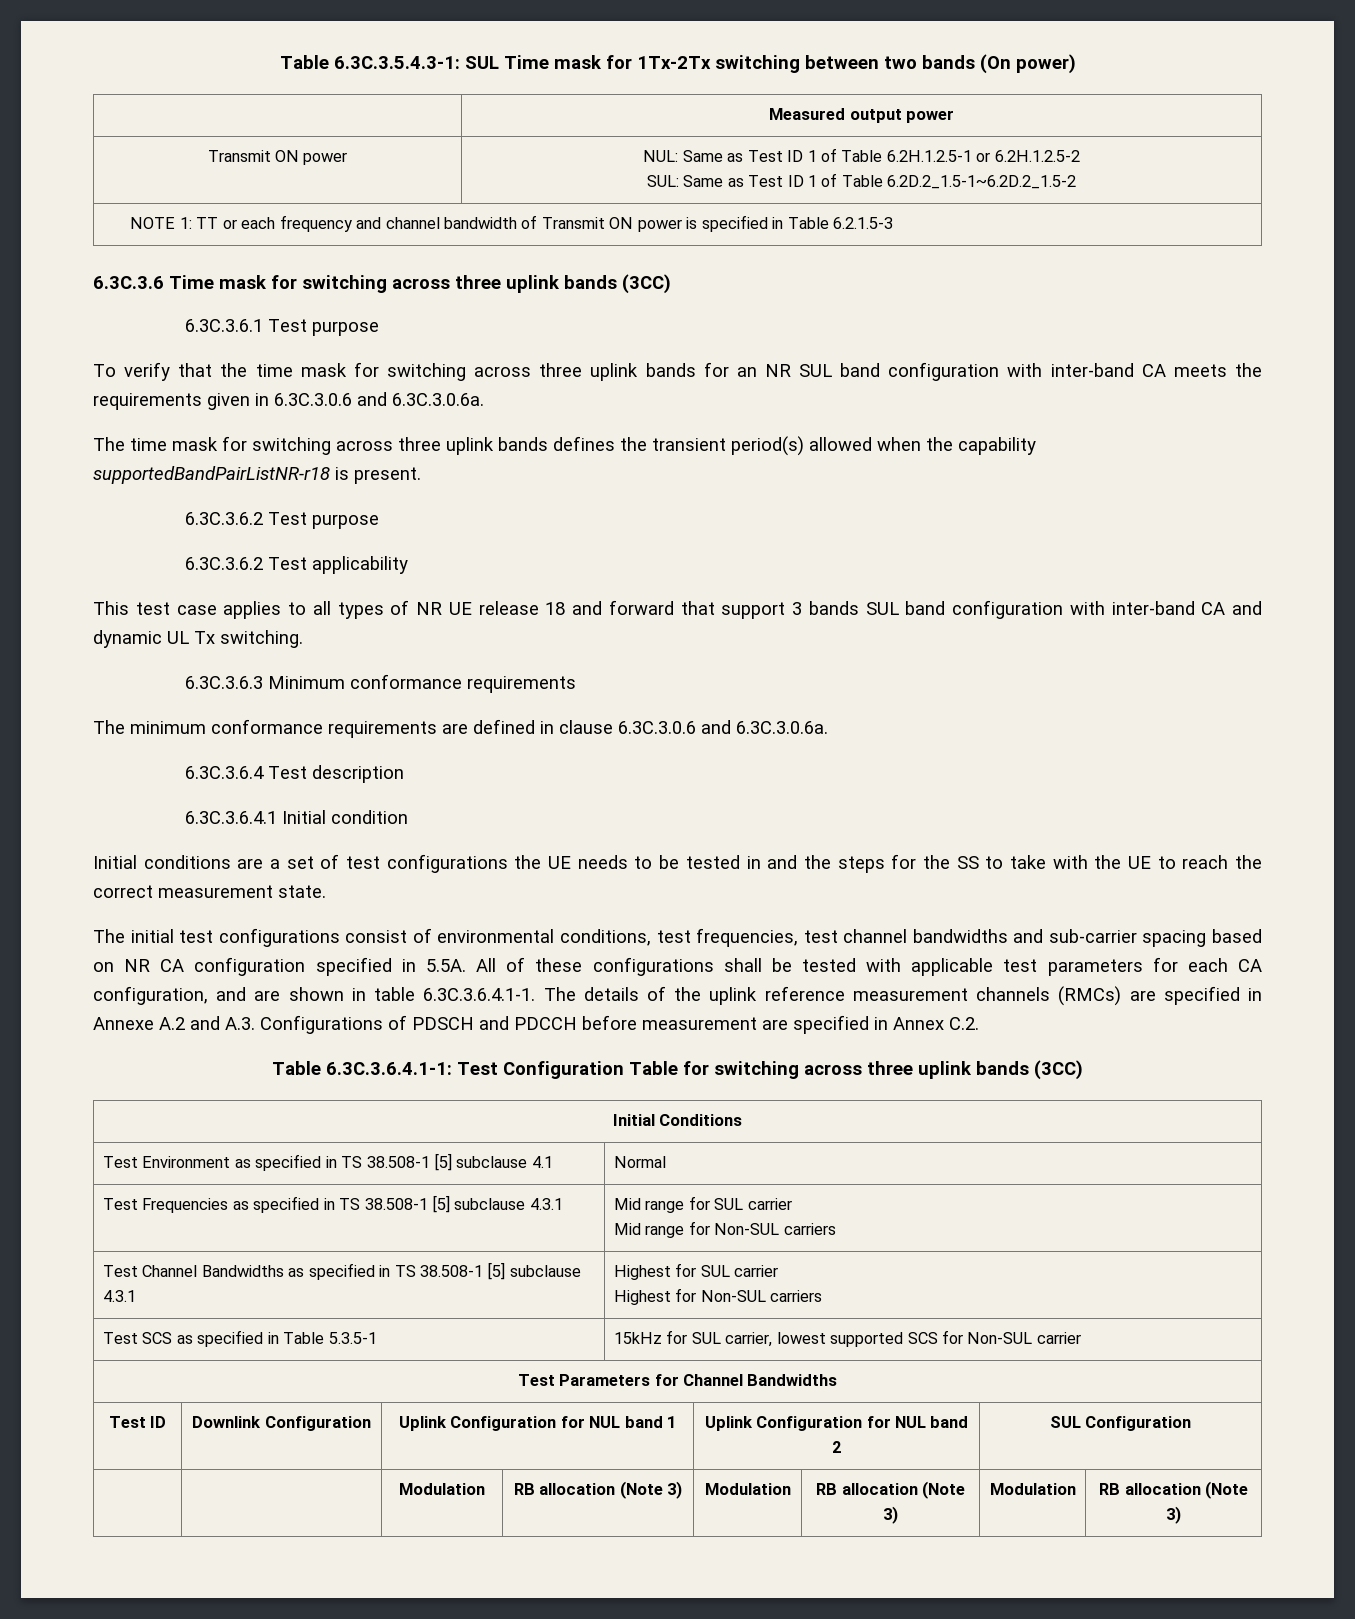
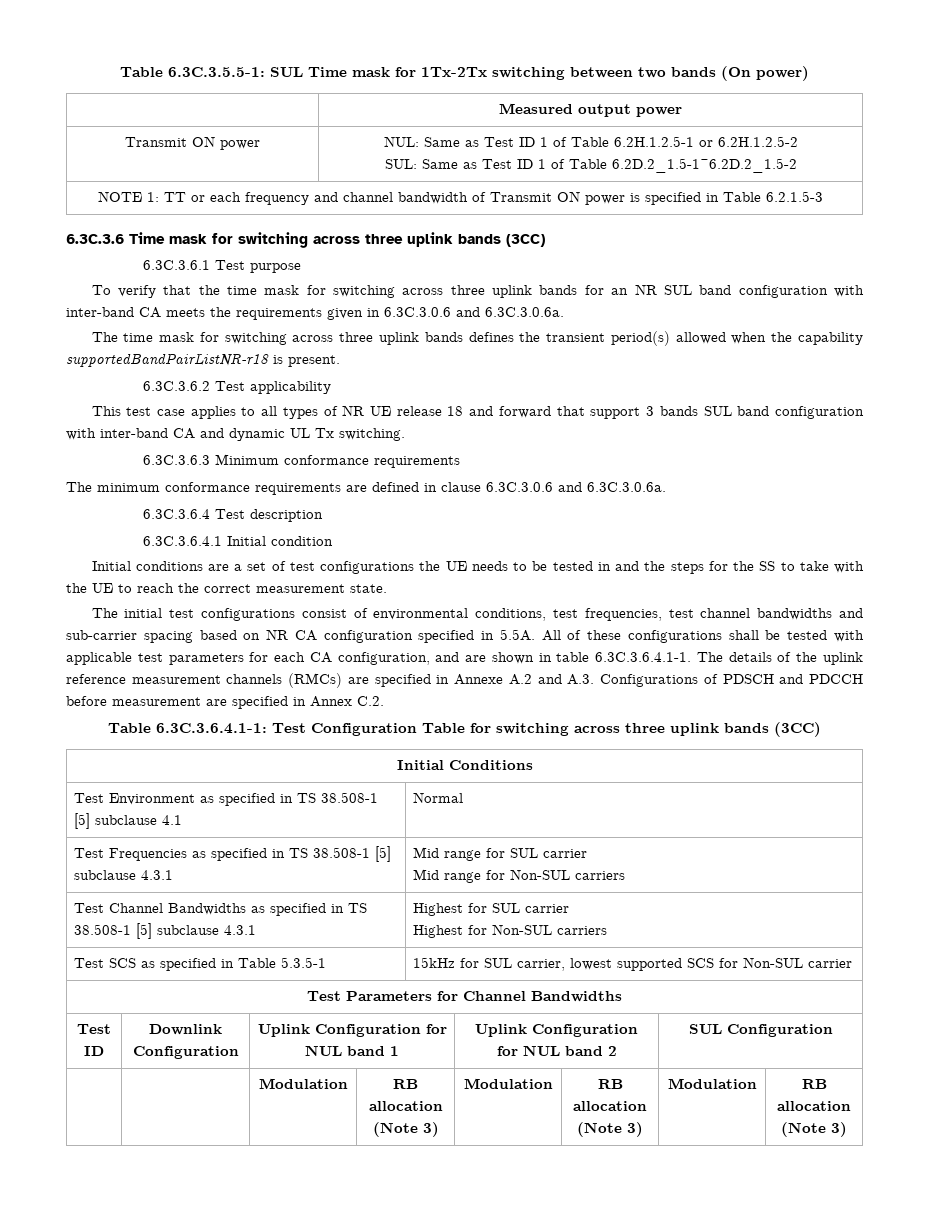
- Table 6.3C.3.5.4.3-1: SUL Time mask for 1Tx-2Tx switching between two bands (On power)
+ Table 6.3C.3.5.5-1: SUL Time mask for 1Tx-2Tx switching between two bands (On power)
- 6.3C.3.6.2 Test purpose

